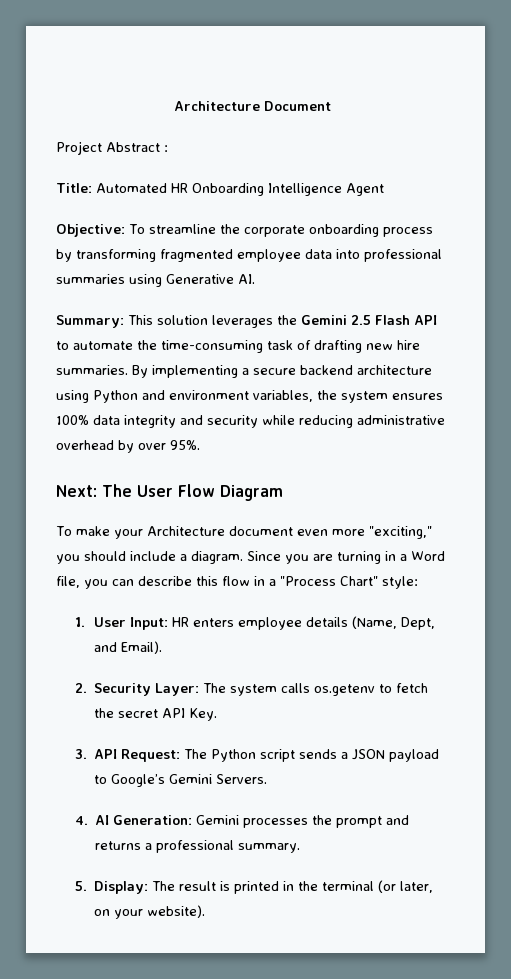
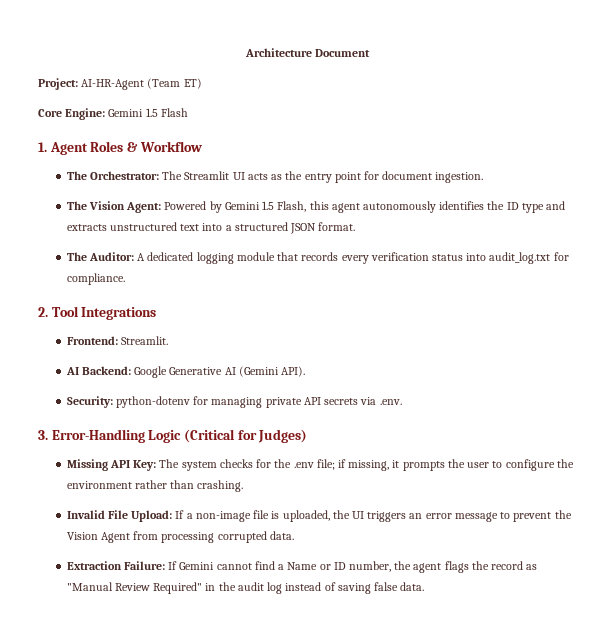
- Project Abstract :
- Title: Automated HR Onboarding Intelligence Agent
- Objective: To streamline the corporate onboarding process by transforming fragmented employee data into professional summaries using Generative AI.
- Summary: This solution leverages the Gemini 2.5 Flash API to automate the time-consuming task of drafting new hire summaries. By implementing a secure backend architecture using Python and environment variables, the system ensures 100% data integrity and security while reducing administrative overhead by over 95%.
- Next: The User Flow Diagram
- To make your Architecture document even more "exciting," you should include a diagram. Since you are turning in a Word file, you can describe this flow in a "Process Chart" style:
- 1. User Input: HR enters employee details (Name, Dept, and Email).
- 2. Security Layer: The system calls os.getenv to fetch the secret API Key.
- 3. API Request: The Python script sends a JSON payload to Google’s Gemini Servers.
- 4. AI Generation: Gemini processes the prompt and returns a professional summary.
- 5. Display: The result is printed in the terminal (or later, on your website).
+ Project: AI-HR-Agent (Team ET)
+ Core Engine: Gemini 1.5 Flash
+ 1. Agent Roles & Workflow
+ The Orchestrator: The Streamlit UI acts as the entry point for document ingestion.
+ The Vision Agent: Powered by Gemini 1.5 Flash, this agent autonomously identifies the ID type and extracts unstructured text into a structured JSON format.
+ The Auditor: A dedicated logging module that records every verification status into audit_log.txt for compliance.
+ 2. Tool Integrations
+ Frontend: Streamlit.
+ AI Backend: Google Generative AI (Gemini API).
+ Security: python-dotenv for managing private API secrets via .env.
+ 3. Error-Handling Logic (Critical for Judges)
+ Missing API Key: The system checks for the .env file; if missing, it prompts the user to configure the environment rather than crashing.
+ Invalid File Upload: If a non-image file is uploaded, the UI triggers an error message to prevent the Vision Agent from processing corrupted data.
+ Extraction Failure: If Gemini cannot find a Name or ID number, the agent flags the record as "Manual Review Required" in the audit log instead of saving false data.

